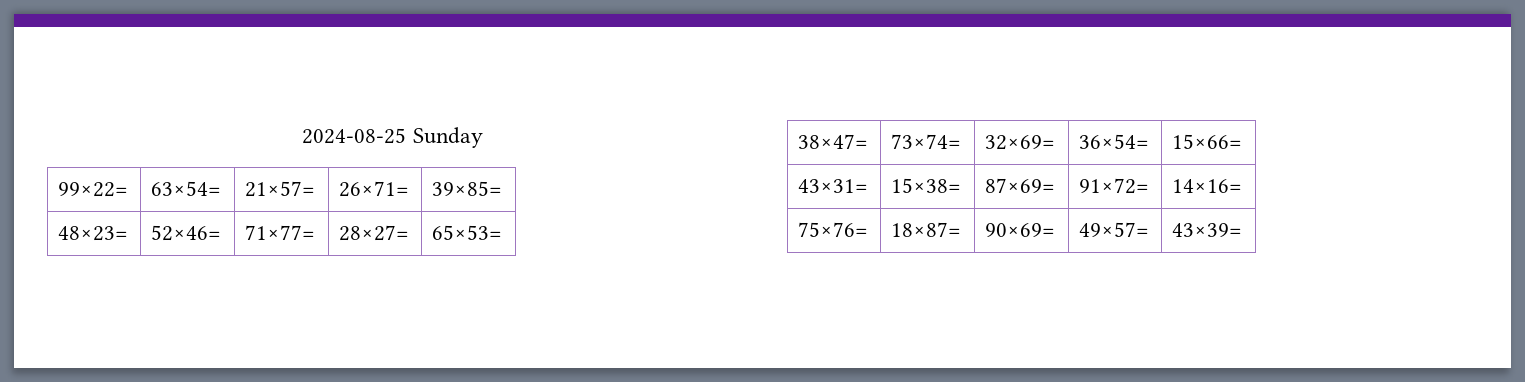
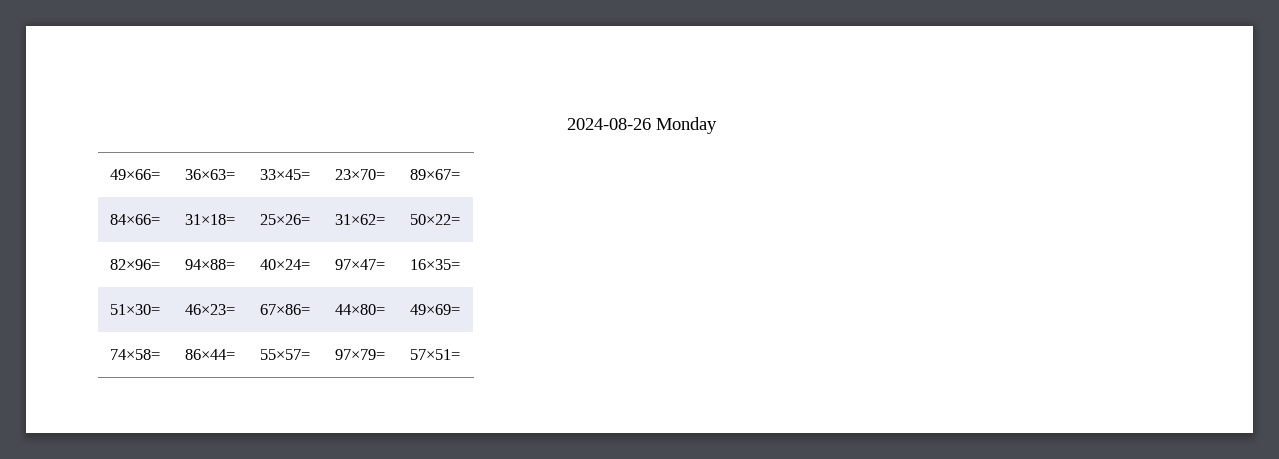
- 2024-08-25 Sunday
- 99×22= | 63×54= | 21×57= | 26×71= | 39×85=
- 48×23= | 52×46= | 71×77= | 28×27= | 65×53=
- 38×47= | 73×74= | 32×69= | 36×54= | 15×66=
- 43×31= | 15×38= | 87×69= | 91×72= | 14×16=
- 75×76= | 18×87= | 90×69= | 49×57= | 43×39=
+ 2024-08-26 Monday
+ 49×66= | 36×63= | 33×45= | 23×70= | 89×67=
+ 84×66= | 31×18= | 25×26= | 31×62= | 50×22=
+ 82×96= | 94×88= | 40×24= | 97×47= | 16×35=
+ 51×30= | 46×23= | 67×86= | 44×80= | 49×69=
+ 74×58= | 86×44= | 55×57= | 97×79= | 57×51=

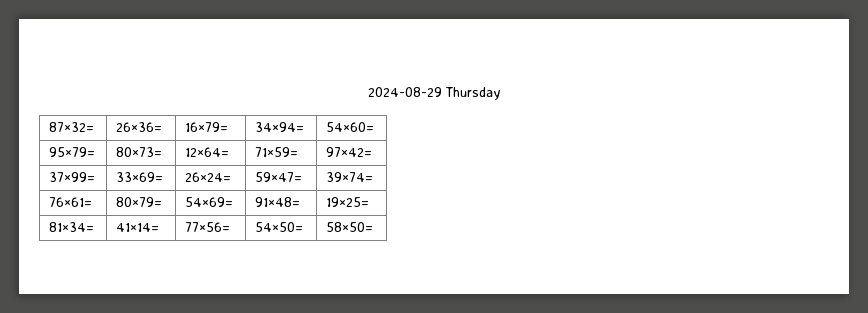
- 2024-08-26 Monday
- 49×66= | 36×63= | 33×45= | 23×70= | 89×67=
- 84×66= | 31×18= | 25×26= | 31×62= | 50×22=
- 82×96= | 94×88= | 40×24= | 97×47= | 16×35=
- 51×30= | 46×23= | 67×86= | 44×80= | 49×69=
- 74×58= | 86×44= | 55×57= | 97×79= | 57×51=
+ 2024-08-29 Thursday
+ 87×32= | 26×36= | 16×79= | 34×94= | 54×60=
+ 95×79= | 80×73= | 12×64= | 71×59= | 97×42=
+ 37×99= | 33×69= | 26×24= | 59×47= | 39×74=
+ 76×61= | 80×79= | 54×69= | 91×48= | 19×25=
+ 81×34= | 41×14= | 77×56= | 54×50= | 58×50=

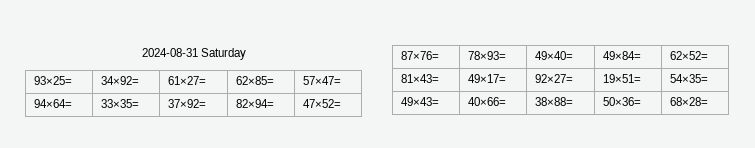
- 2024-08-29 Thursday
- 87×32= | 26×36= | 16×79= | 34×94= | 54×60=
- 95×79= | 80×73= | 12×64= | 71×59= | 97×42=
- 37×99= | 33×69= | 26×24= | 59×47= | 39×74=
- 76×61= | 80×79= | 54×69= | 91×48= | 19×25=
- 81×34= | 41×14= | 77×56= | 54×50= | 58×50=
+ 2024-08-31 Saturday
+ 93×25= | 34×92= | 61×27= | 62×85= | 57×47=
+ 94×64= | 33×35= | 37×92= | 82×94= | 47×52=
+ 87×76= | 78×93= | 49×40= | 49×84= | 62×52=
+ 81×43= | 49×17= | 92×27= | 19×51= | 54×35=
+ 49×43= | 40×66= | 38×88= | 50×36= | 68×28=

